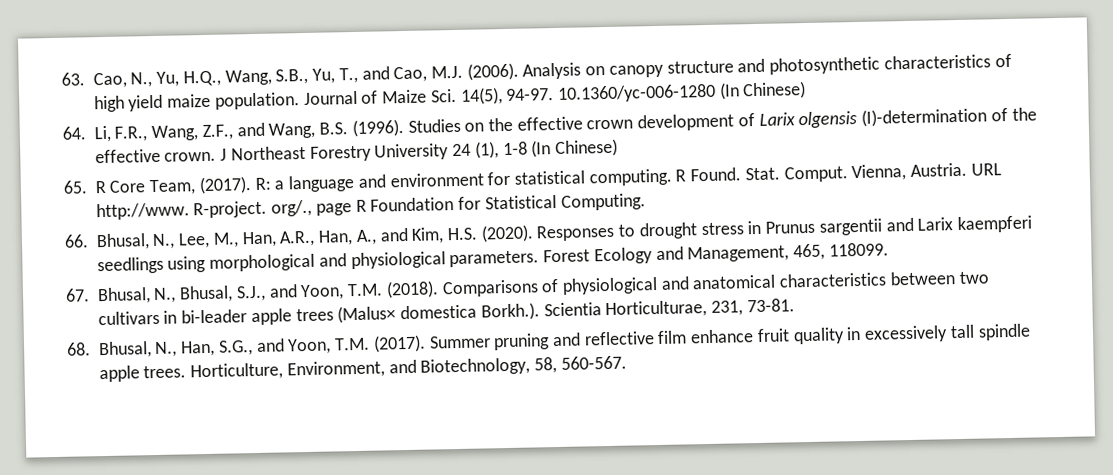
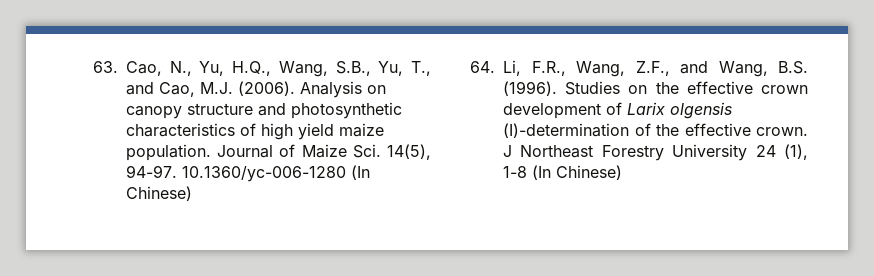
- 65. R Core Team, (2017). R: a language and environment for statistical computing. R Found. Stat. Comput. Vienna, Austria. URL http://www. R-project. org/., page R Foundation for Statistical Computing.
- 66. Bhusal, N., Lee, M., Han, A.R., Han, A., and Kim, H.S. (2020). Responses to drought stress in Prunus sargentii and Larix kaempferi seedlings using morphological and physiological parameters. Forest Ecology and Management, 465, 118099.
- 67. Bhusal, N., Bhusal, S.J., and Yoon, T.M. (2018). Comparisons of physiological and anatomical characteristics between two cultivars in bi-leader apple trees (Malus× domestica Borkh.). Scientia Horticulturae, 231, 73-81.
- 68. Bhusal, N., Han, S.G., and Yoon, T.M. (2017). Summer pruning and reflective film enhance fruit quality in excessively tall spindle apple trees. Horticulture, Environment, and Biotechnology, 58, 560-567.

